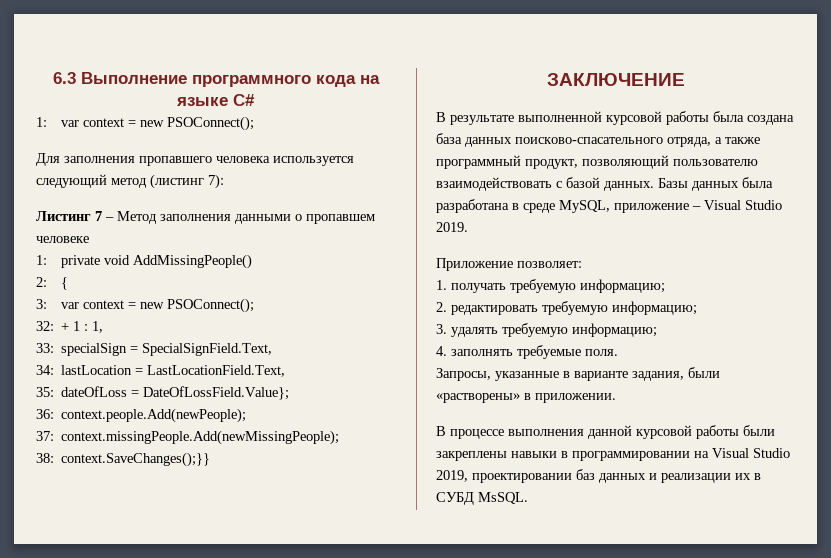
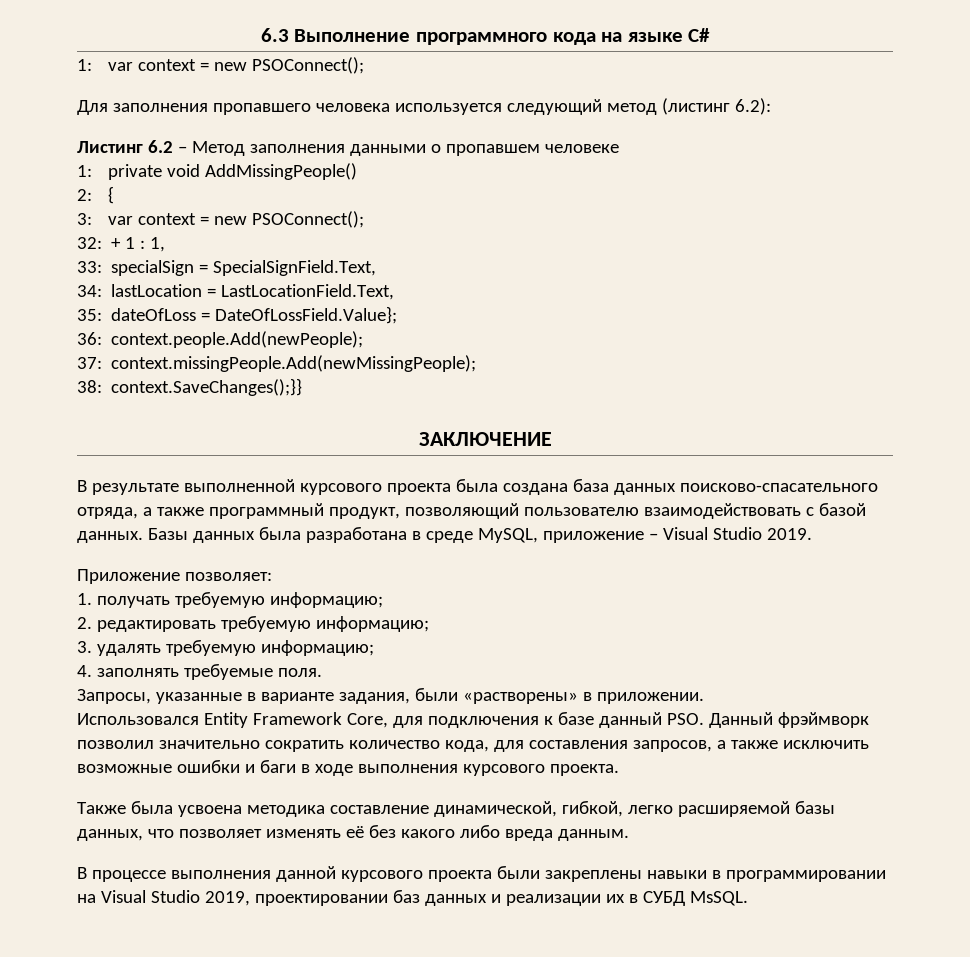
- Для заполнения пропавшего человека используется следующий метод (листинг 7):
+ Для заполнения пропавшего человека используется следующий метод (листинг 6.2):
- Листинг 7 – Метод заполнения данными о пропавшем человеке
+ Листинг 6.2 – Метод заполнения данными о пропавшем человеке
- В результате выполненной курсовой работы была создана база данных поисково-спасательного отряда, а также программный продукт, позволяющий пользователю взаимодействовать с базой данных.
+ В результате выполненной курсового проекта была создана база данных поисково-спасательного отряда, а также программный продукт, позволяющий пользователю взаимодействовать с базой данных.
+ Использовался Entity Framework Core, для подключения к базе данный PSO. Данный фрэймворк позволил значительно сократить количество кода, для составления запросов, а также исключить возможные ошибки и баги в ходе выполнения курсового проекта.
+ Также была усвоена методика составление динамической, гибкой, легко расширяемой базы данных, что позволяет изменять её без какого либо вреда данным.
- В процессе выполнения данной курсовой работы были закреплены навыки в программировании на Visual Studio 2019, проектировании баз данных и реализации их в СУБД MsSQL.
+ В процессе выполнения данной курсового проекта были закреплены навыки в программировании на Visual Studio 2019, проектировании баз данных и реализации их в СУБД MsSQL.

